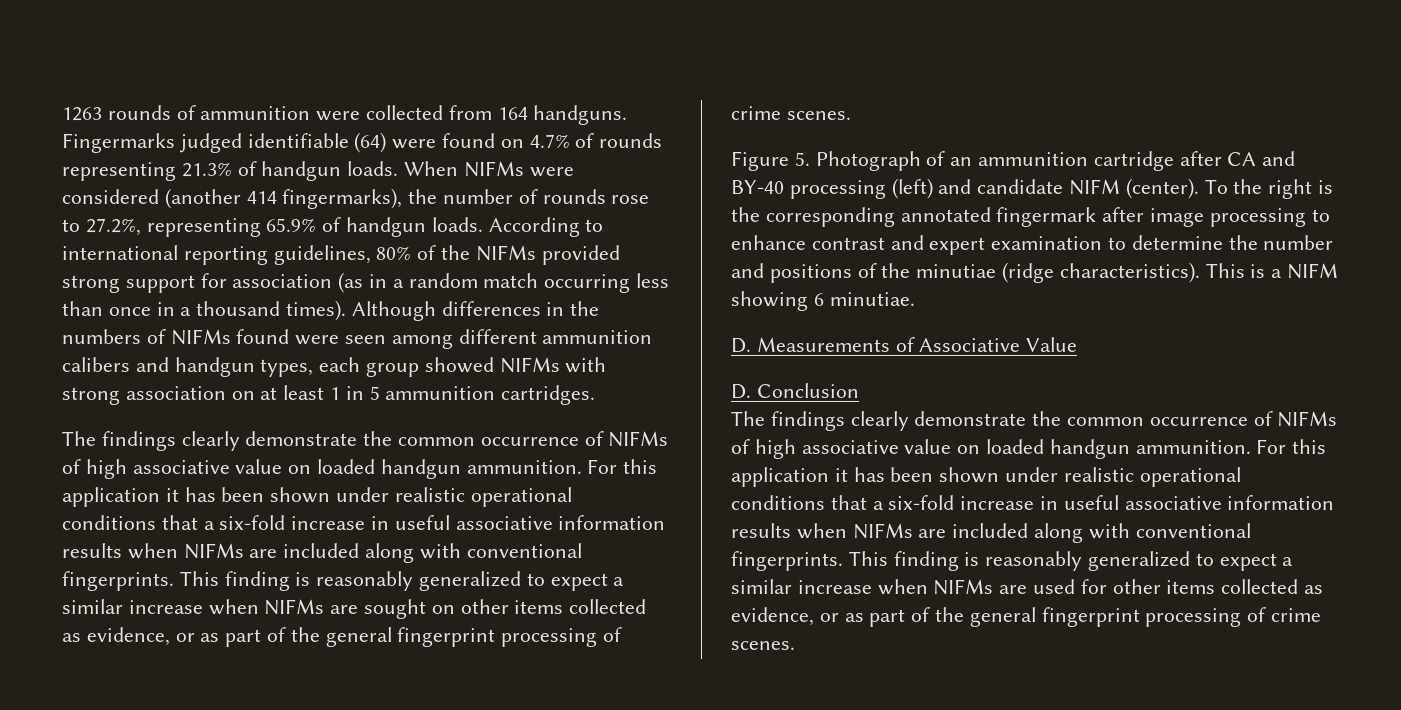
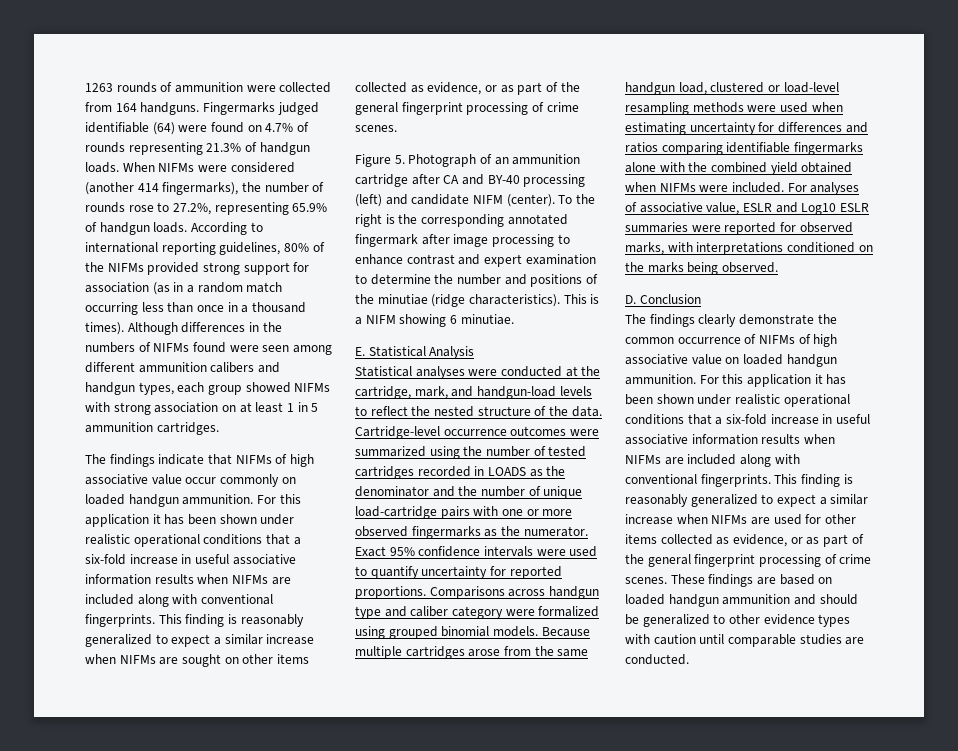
  Although differences in the numbers of NIFMs found were seen among different ammunition calibers and handgun types, each group showed NIFMs with strong association on at least 1 in 5 ammunition cartridges.
- The findings clearly demonstrate the common occurrence of NIFMs of high associative value on loaded handgun ammunition.
+ The findings indicate that NIFMs of high associative value occur commonly on loaded handgun ammunition.
- D. Measurements of Associative Value
+ E. Statistical Analysis
+ Statistical analyses were conducted at the cartridge, mark, and handgun-load levels to reflect the nested structure of the data. Cartridge-level occurrence outcomes were summarized using the number of tested cartridges recorded in LOADS as the denominator and the number of unique load-cartridge pairs with one or more observed fingermarks as the numerator. Exact 95% confidence intervals were used to quantify uncertainty for reported proportions. Comparisons across handgun type and caliber category were formalized using grouped binomial models. Because multiple cartridges arose from the same handgun load, clustered or load-level resampling methods were used when estimating uncertainty for differences and ratios comparing identifiable fingermarks alone with the combined yield obtained when NIFMs were included. For analyses of associative value, ESLR and Log10 ESLR summaries were reported for observed marks, with interpretations conditioned on the marks being observed.
+ These findings are based on loaded handgun ammunition and should be generalized to other evidence types with caution until comparable studies are conducted.

